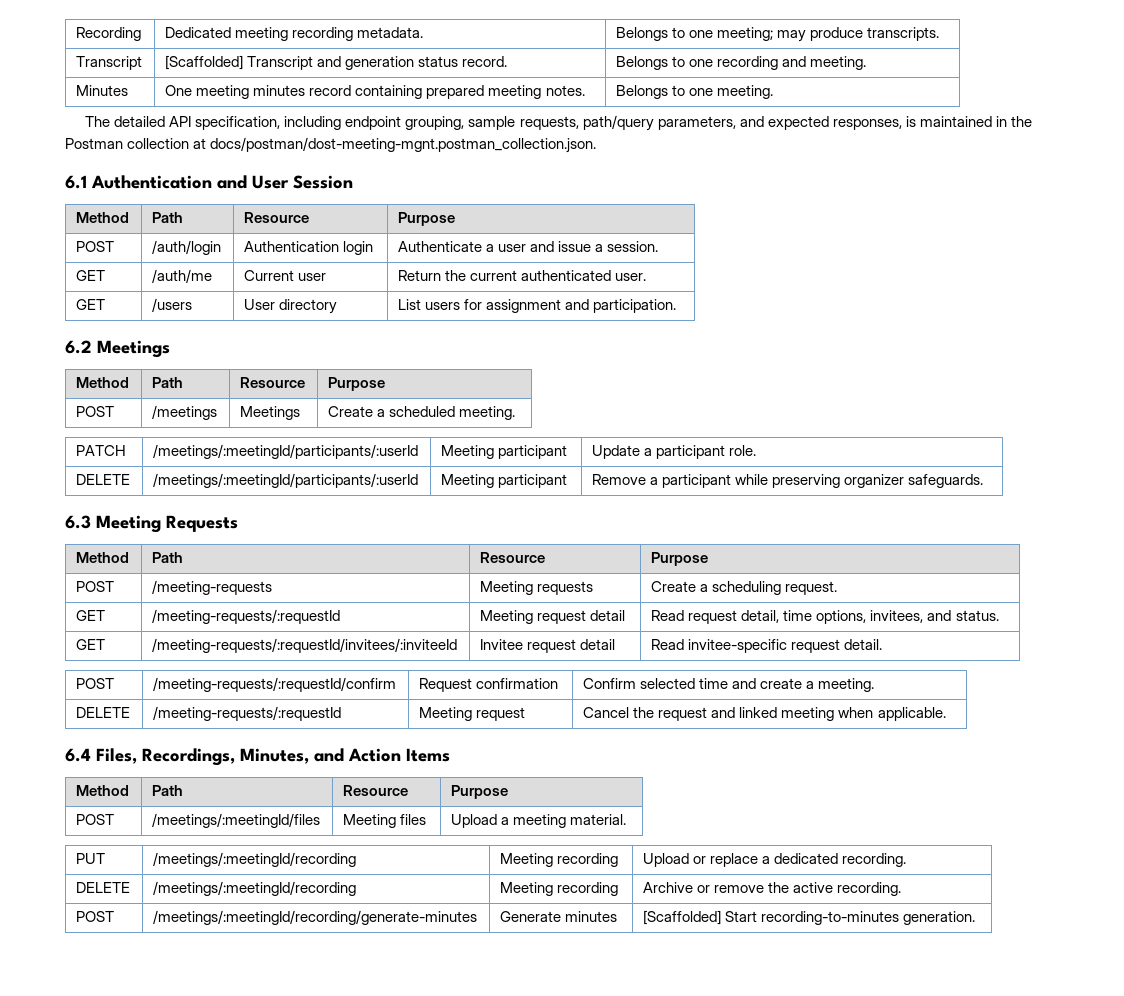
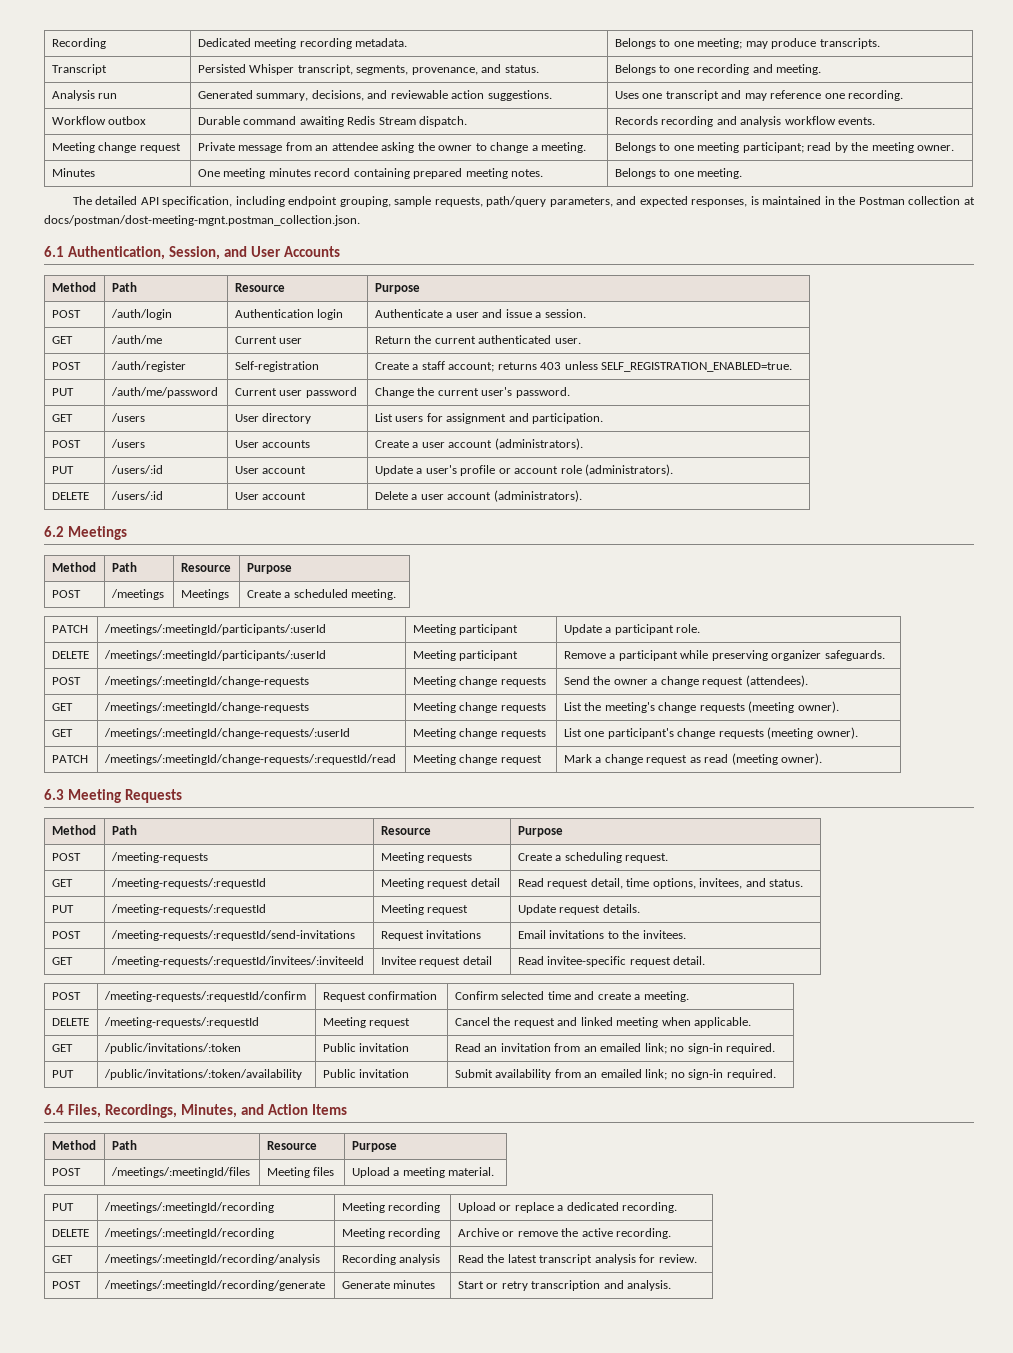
- Transcript | [Scaffolded] Transcript and generation status record. | Belongs to one recording and meeting.
+ Transcript | Persisted Whisper transcript, segments, provenance, and status. | Belongs to one recording and meeting.
+ Analysis run | Generated summary, decisions, and reviewable action suggestions. | Uses one transcript and may reference one recording.
+ Workflow outbox | Durable command awaiting Redis Stream dispatch. | Records recording and analysis workflow events.
+ Meeting change request | Private message from an attendee asking the owner to change a meeting. | Belongs to one meeting participant; read by the meeting owner.
- 6.1 Authentication and User Session
+ 6.1 Authentication, Session, and User Accounts
+ POST | /auth/register | Self-registration | Create a staff account; returns 403 unless SELF_REGISTRATION_ENABLED=true.
+ PUT | /auth/me/password | Current user password | Change the current user's password.
+ POST | /users | User accounts | Create a user account (administrators).
+ PUT | /users/:id | User account | Update a user's profile or account role (administrators).
+ DELETE | /users/:id | User account | Delete a user account (administrators).
+ POST | /meetings/:meetingId/change-requests | Meeting change requests | Send the owner a change request (attendees).
+ GET | /meetings/:meetingId/change-requests | Meeting change requests | List the meeting's change requests (meeting owner).
+ GET | /meetings/:meetingId/change-requests/:userId | Meeting change requests | List one participant's change requests (meeting owner).
+ PATCH | /meetings/:meetingId/change-requests/:requestId/read | Meeting change request | Mark a change request as read (meeting owner).
+ PUT | /meeting-requests/:requestId | Meeting request | Update request details.
+ POST | /meeting-requests/:requestId/send-invitations | Request invitations | Email invitations to the invitees.
+ GET | /public/invitations/:token | Public invitation | Read an invitation from an emailed link; no sign-in required.
+ PUT | /public/invitations/:token/availability | Public invitation | Submit availability from an emailed link; no sign-in required.
- POST | /meetings/:meetingId/recording/generate-minutes | Generate minutes | [Scaffolded] Start recording-to-minutes generation.
+ GET | /meetings/:meetingId/recording/analysis | Recording analysis | Read the latest transcript analysis for review.
+ POST | /meetings/:meetingId/recording/generate | Generate minutes | Start or retry transcription and analysis.

